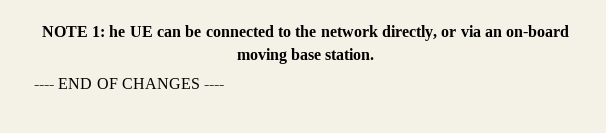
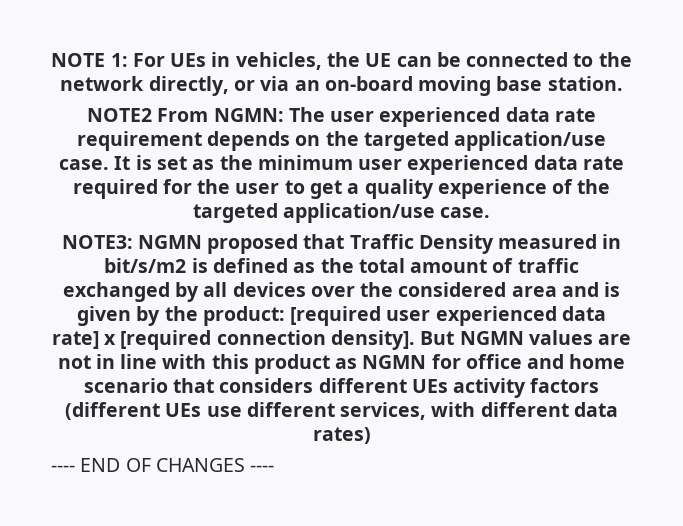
- NOTE 1: he UE can be connected to the network directly, or via an on-board moving base station.
+ NOTE 1: For UEs in vehicles, the UE can be connected to the network directly, or via an on-board moving base station.
+ NOTE2 From NGMN: The user experienced data rate requirement depends on the targeted application/use case. It is set as the minimum user experienced data rate required for the user to get a quality experience of the targeted application/use case.
+ NOTE3: NGMN proposed that Traffic Density measured in bit/s/m2 is defined as the total amount of traffic exchanged by all devices over the considered area and is given by the product: [required user experienced data rate] x [required connection density]. But NGMN values are not in line with this product as NGMN for office and home scenario that considers different UEs activity factors (different UEs use different services, with different data rates)

